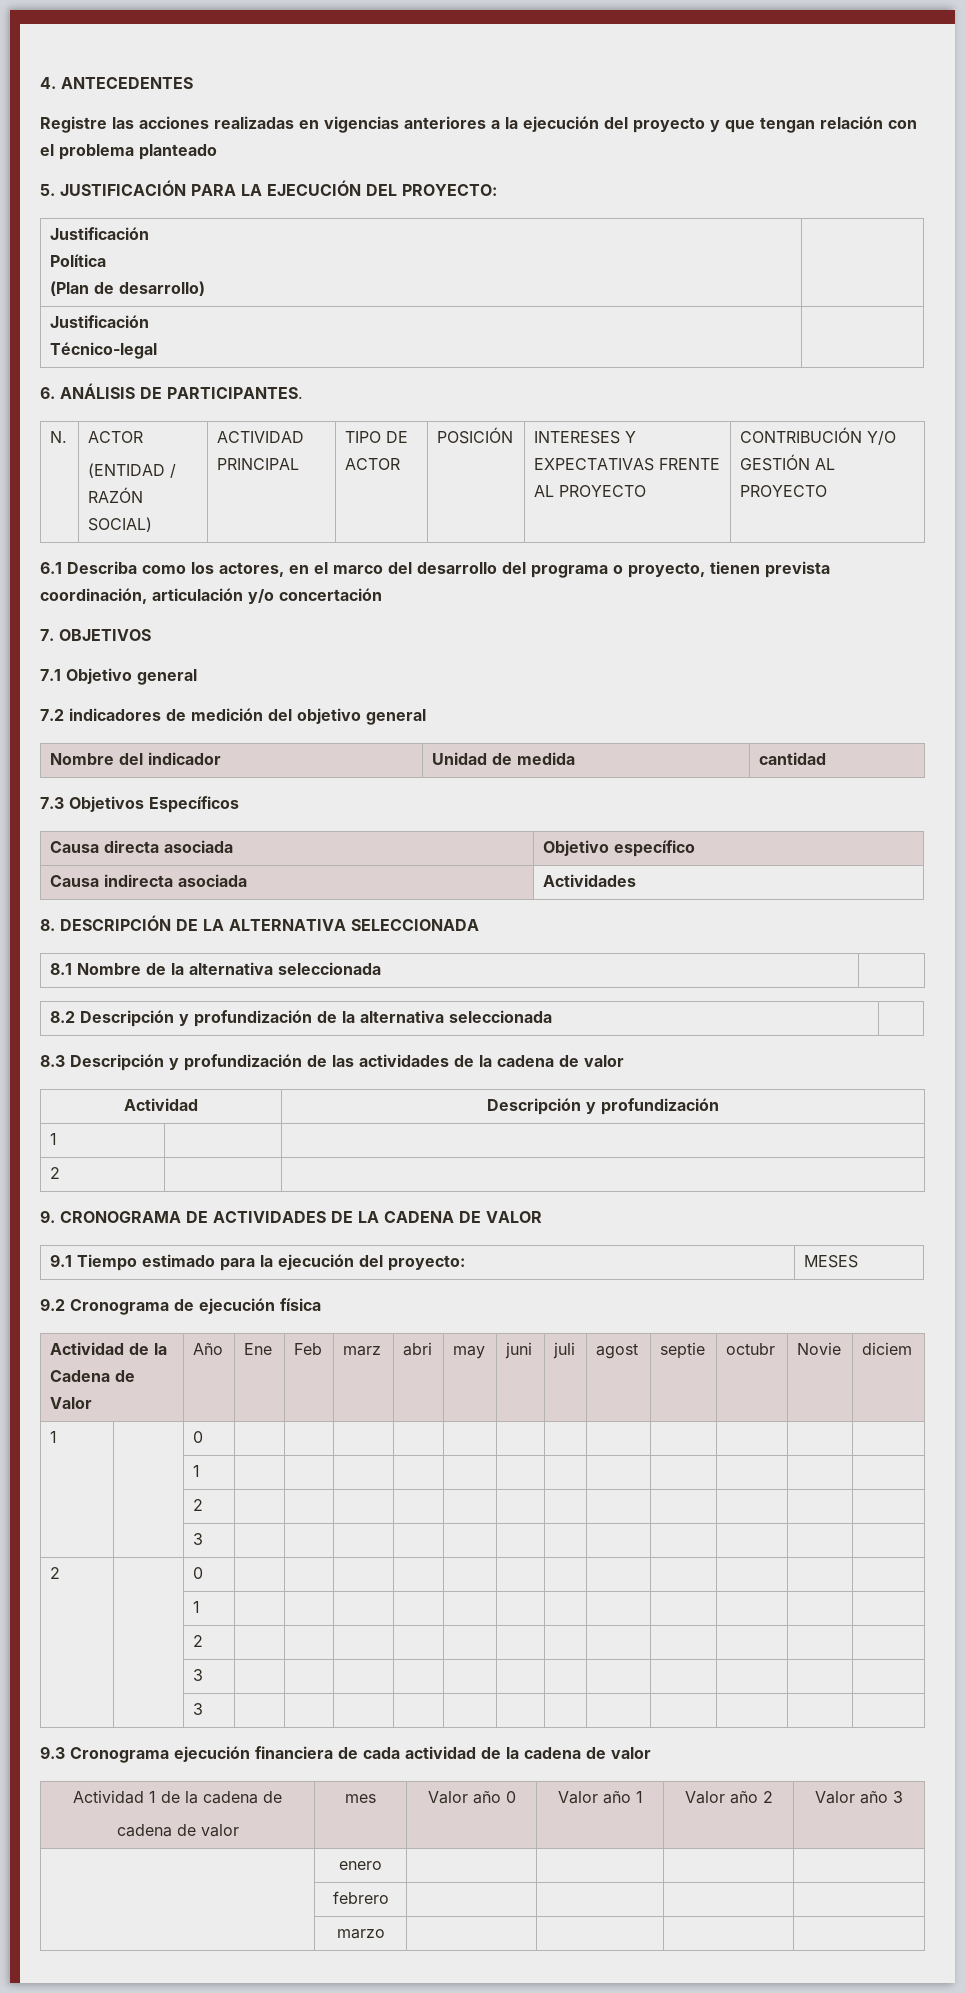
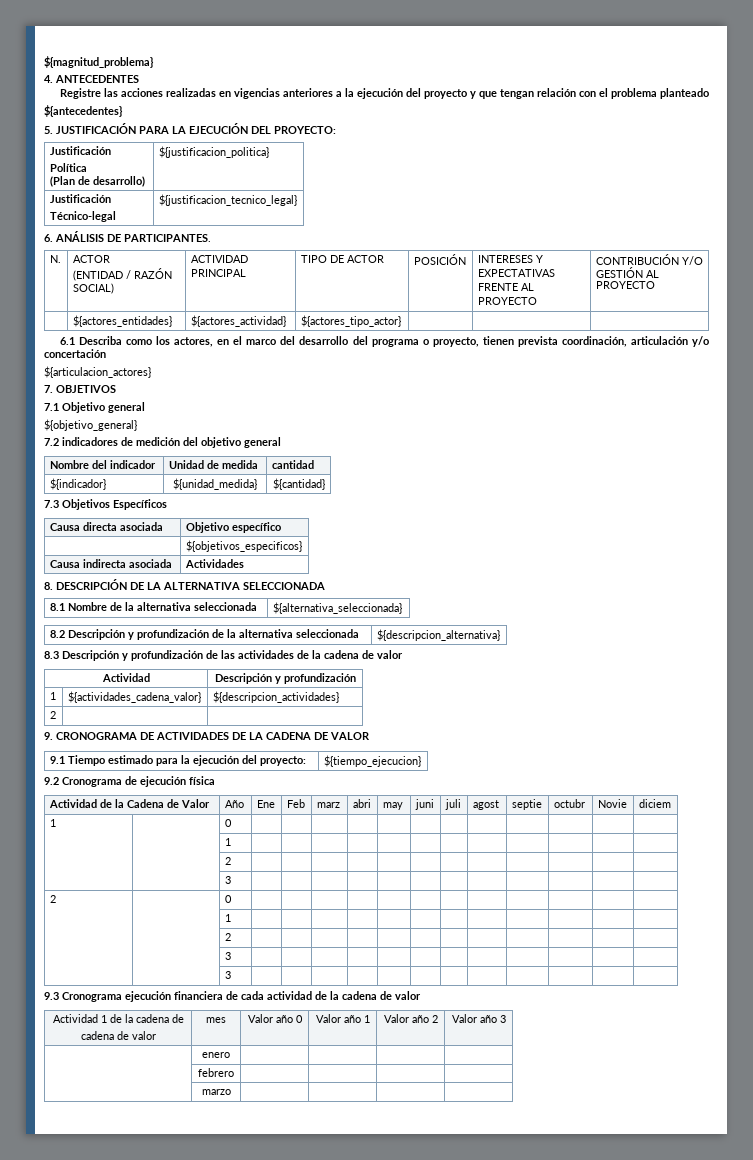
+ ${magnitud_problema}
+ ${antecedentes}
  5. JUSTIFICACIÓN PARA LA EJECUCIÓN DEL PROYECTO:
  Justificación
  Política
- (Plan de desarrollo) |
+ (Plan de desarrollo) | ${justificacion_politica}
  Justificación
- Técnico-legal |
+ Técnico-legal | ${justificacion_tecnico_legal}
+ | ${actores_entidades} | ${actores_actividad} | ${actores_tipo_actor} | | |
+ ${articulacion_actores}
+ ${objetivo_general}
+ ${indicador} | ${unidad_medida} | ${cantidad}
+ | ${objetivos_especificos}
- 8.1 Nombre de la alternativa seleccionada |
+ 8.1 Nombre de la alternativa seleccionada | ${alternativa_seleccionada}
- 8.2 Descripción y profundización de la alternativa seleccionada |
+ 8.2 Descripción y profundización de la alternativa seleccionada | ${descripcion_alternativa}
  Actividad | Descripción y profundización
- 1 | |
+ 1 | ${actividades_cadena_valor} | ${descripcion_actividades}
- 9.1 Tiempo estimado para la ejecución del proyecto: | MESES
+ 9.1 Tiempo estimado para la ejecución del proyecto: | ${tiempo_ejecucion}

